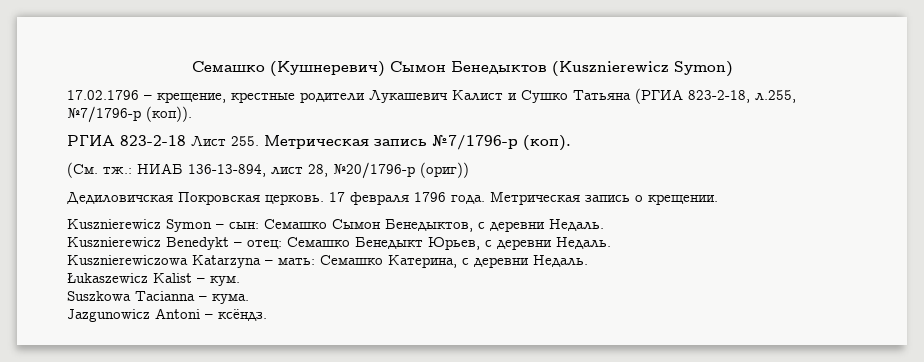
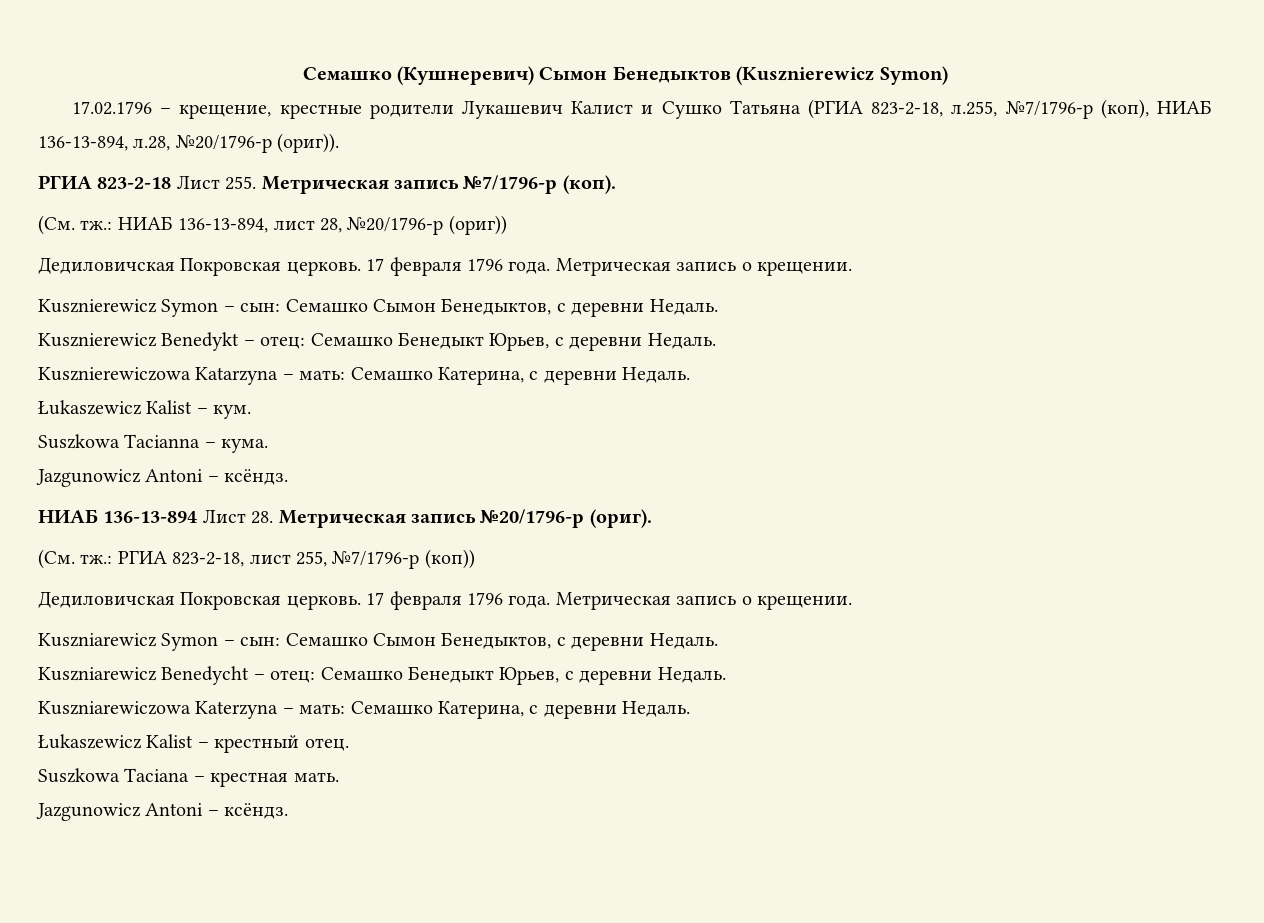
- 17.02.1796 – крещение, крестные родители Лукашевич Калист и Сушко Татьяна (РГИА 823-2-18, л.255, №7/1796-р (коп)).
+ 17.02.1796 – крещение, крестные родители Лукашевич Калист и Сушко Татьяна (РГИА 823-2-18, л.255, №7/1796-р (коп), НИАБ 136-13-894, л.28, №20/1796-р (ориг)).
+ НИАБ 136-13-894 Лист 28. Метрическая запись №20/1796-р (ориг).
+ (См. тж.: РГИА 823-2-18, лист 255, №7/1796-р (коп))
+ Дедиловичская Покровская церковь. 17 февраля 1796 года. Метрическая запись о крещении.
+ Kuszniarewicz Symon – сын: Семашко Сымон Бенедыктов, с деревни Нeдаль.
+ Kuszniarewicz Benedycht – отец: Семашко Бенедыкт Юрьев, с деревни Нeдаль.
+ Kuszniarewiczowa Katerzyna – мать: Семашко Катерина, с деревни Нeдаль.
+ Łukaszewicz Kalist – крестный отец.
+ Suszkowa Taciana – крестная мать.
+ Jazgunowicz Antoni – ксёндз.

